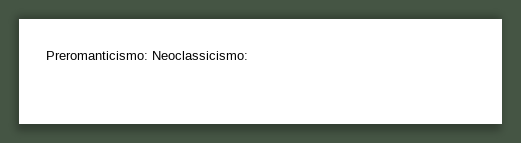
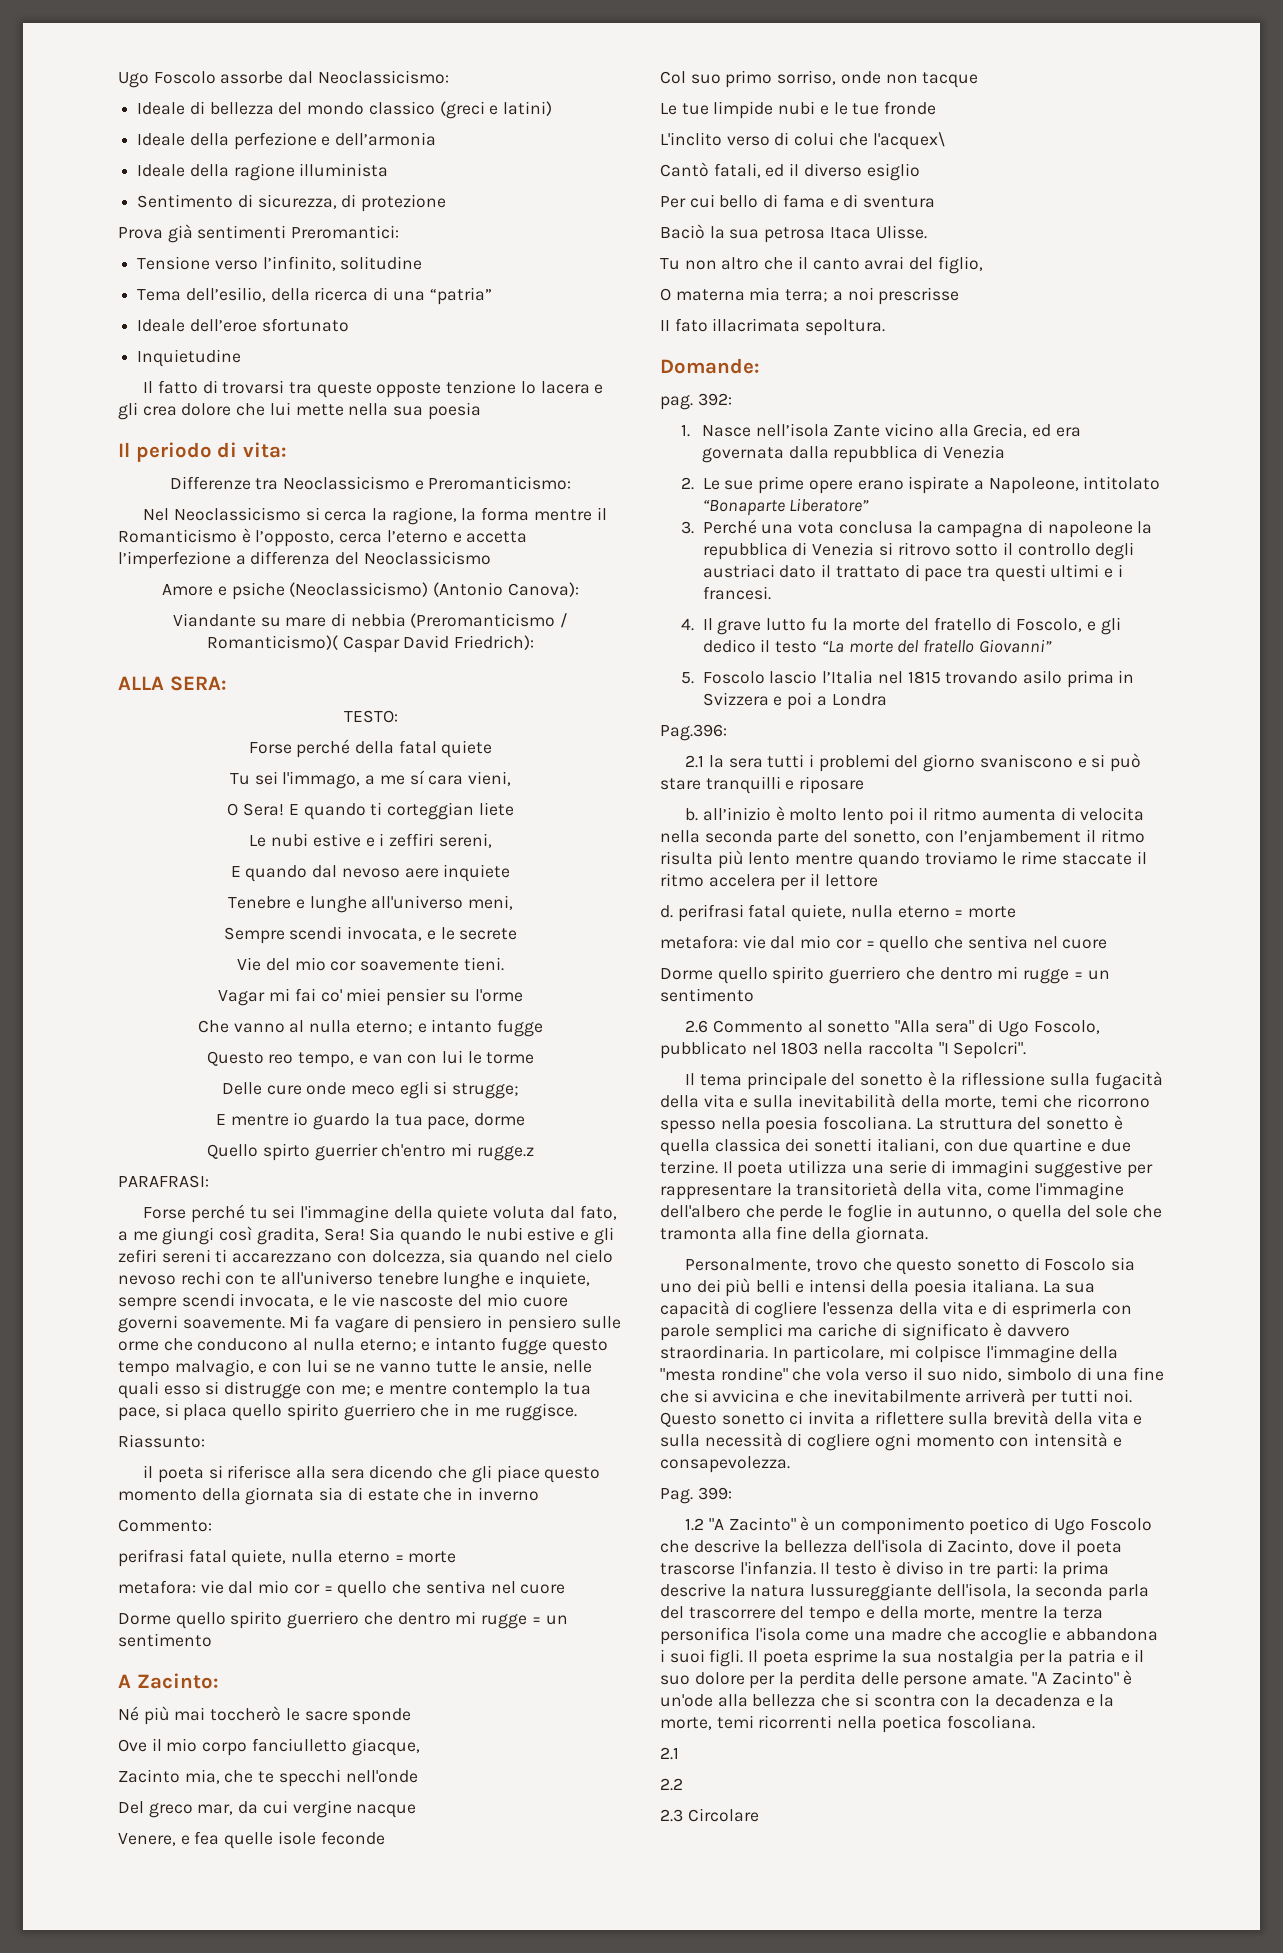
- Preromanticismo: Neoclassicismo:
+ Ugo Foscolo assorbe dal Neoclassicismo:
+ Ideale di bellezza del mondo classico (greci e latini)
+ Ideale della perfezione e dell’armonia
+ Ideale della ragione illuminista
+ Sentimento di sicurezza, di protezione
+ Prova già sentimenti Preromantici:
+ Tensione verso l’infinito, solitudine
+ Tema dell’esilio, della ricerca di una “patria”
+ Ideale dell’eroe sfortunato
+ Inquietudine
+ Il fatto di trovarsi tra queste opposte tenzione lo lacera e gli crea dolore che lui mette nella sua poesia
+ Il periodo di vita:
+ Differenze tra Neoclassicismo e Preromanticismo:
+ Nel Neoclassicismo si cerca la ragione, la forma mentre il Romanticismo è l’opposto, cerca l’eterno e accetta l’imperfezione a differenza del Neoclassicismo
+ Amore e psiche (Neoclassicismo) (Antonio Canova):
+ Viandante su mare di nebbia (Preromanticismo / Romanticismo)( Caspar David Friedrich):
+ ALLA SERA:
+ TESTO:
+ Forse perché della fatal quiete
+ Tu sei l'immago, a me sí cara vieni,
+ O Sera! E quando ti corteggian liete
+ Le nubi estive e i zeffiri sereni,
+ E quando dal nevoso aere inquiete
+ Tenebre e lunghe all'universo meni,
+ Sempre scendi invocata, e le secrete
+ Vie del mio cor soavemente tieni.
+ Vagar mi fai co' miei pensier su l'orme
+ Che vanno al nulla eterno; e intanto fugge
+ Questo reo tempo, e van con lui le torme
+ Delle cure onde meco egli si strugge;
+ E mentre io guardo la tua pace, dorme
+ Quello spirto guerrier ch'entro mi rugge.z
+ PARAFRASI:
+ Forse perché tu sei l'immagine della quiete voluta dal fato, a me giungi così gradita, Sera! Sia quando le nubi estive e gli zefiri sereni ti accarezzano con dolcezza, sia quando nel cielo nevoso rechi con te all'universo tenebre lunghe e inquiete, sempre scendi invocata, e le vie nascoste del mio cuore governi soavemente. Mi fa vagare di pensiero in pensiero sulle orme che conducono al nulla eterno; e intanto fugge questo tempo malvagio, e con lui se ne vanno tutte le ansie, nelle quali esso si distrugge con me; e mentre contemplo la tua pace, si placa quello spirito guerriero che in me ruggisce.
+ Riassunto:
+ il poeta si riferisce alla sera dicendo che gli piace questo momento della giornata sia di estate che in inverno
+ Commento:
+ perifrasi fatal quiete, nulla eterno = morte
+ metafora: vie dal mio cor = quello che sentiva nel cuore
+ Dorme quello spirito guerriero che dentro mi rugge = un sentimento
+ A Zacinto:
+ Né più mai toccherò le sacre sponde
+ Ove il mio corpo fanciulletto giacque,
+ Zacinto mia, che te specchi nell'onde
+ Del greco mar, da cui vergine nacque
+ Venere, e fea quelle isole feconde
+ Col suo primo sorriso, onde non tacque
+ Le tue limpide nubi e le tue fronde
+ L'inclito verso di colui che l'acquex\
+ Cantò fatali, ed il diverso esiglio
+ Per cui bello di fama e di sventura
+ Baciò la sua petrosa Itaca Ulisse.
+ Tu non altro che il canto avrai del figlio,
+ O materna mia terra; a noi prescrisse
+ II fato illacrimata sepoltura.
+ Domande:
+ pag. 392:
+ 1. Nasce nell’isola Zante vicino alla Grecia, ed era governata dalla repubblica di Venezia
+ 2. Le sue prime opere erano ispirate a Napoleone, intitolato “Bonaparte Liberatore”
+ 3. Perché una vota conclusa la campagna di napoleone la repubblica di Venezia si ritrovo sotto il controllo degli austriaci dato il trattato di pace tra questi ultimi e i francesi.
+ 4. Il grave lutto fu la morte del fratello di Foscolo, e gli dedico il testo “La morte del fratello Giovanni”
+ 5. Foscolo lascio l’Italia nel 1815 trovando asilo prima in Svizzera e poi a Londra
+ Pag.396:
+ 2.1 la sera tutti i problemi del giorno svaniscono e si può stare tranquilli e riposare
+ b. all’inizio è molto lento poi il ritmo aumenta di velocita nella seconda parte del sonetto, con l’enjambement il ritmo risulta più lento mentre quando troviamo le rime staccate il ritmo accelera per il lettore
+ d. perifrasi fatal quiete, nulla eterno = morte
+ metafora: vie dal mio cor = quello che sentiva nel cuore
+ Dorme quello spirito guerriero che dentro mi rugge = un sentimento
+ 2.6 Commento al sonetto "Alla sera" di Ugo Foscolo, pubblicato nel 1803 nella raccolta "I Sepolcri".
+ Il tema principale del sonetto è la riflessione sulla fugacità della vita e sulla inevitabilità della morte, temi che ricorrono spesso nella poesia foscoliana. La struttura del sonetto è quella classica dei sonetti italiani, con due quartine e due terzine. Il poeta utilizza una serie di immagini suggestive per rappresentare la transitorietà della vita, come l'immagine dell'albero che perde le foglie in autunno, o quella del sole che tramonta alla fine della giornata.
+ Personalmente, trovo che questo sonetto di Foscolo sia uno dei più belli e intensi della poesia italiana. La sua capacità di cogliere l'essenza della vita e di esprimerla con parole semplici ma cariche di significato è davvero straordinaria. In particolare, mi colpisce l'immagine della "mesta rondine" che vola verso il suo nido, simbolo di una fine che si avvicina e che inevitabilmente arriverà per tutti noi. Questo sonetto ci invita a riflettere sulla brevità della vita e sulla necessità di cogliere ogni momento con intensità e consapevolezza.
+ Pag. 399:
+ 1.2 "A Zacinto" è un componimento poetico di Ugo Foscolo che descrive la bellezza dell'isola di Zacinto, dove il poeta trascorse l'infanzia. Il testo è diviso in tre parti: la prima descrive la natura lussureggiante dell'isola, la seconda parla del trascorrere del tempo e della morte, mentre la terza personifica l'isola come una madre che accoglie e abbandona i suoi figli. Il poeta esprime la sua nostalgia per la patria e il suo dolore per la perdita delle persone amate. "A Zacinto" è un'ode alla bellezza che si scontra con la decadenza e la morte, temi ricorrenti nella poetica foscoliana.
+ 2.1
+ 2.2
+ 2.3 Circolare

